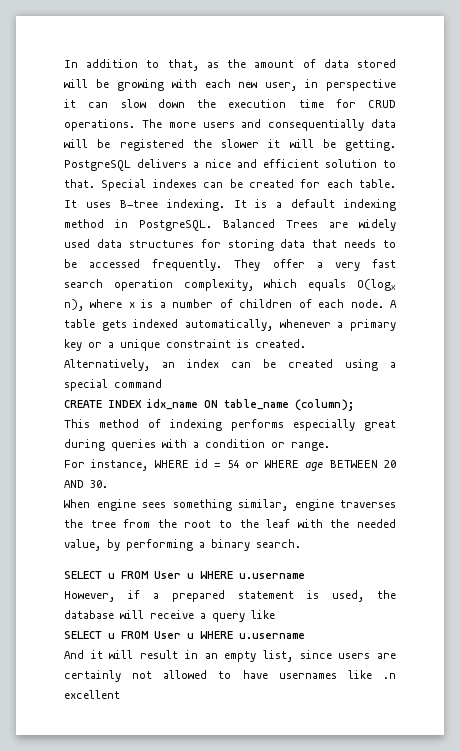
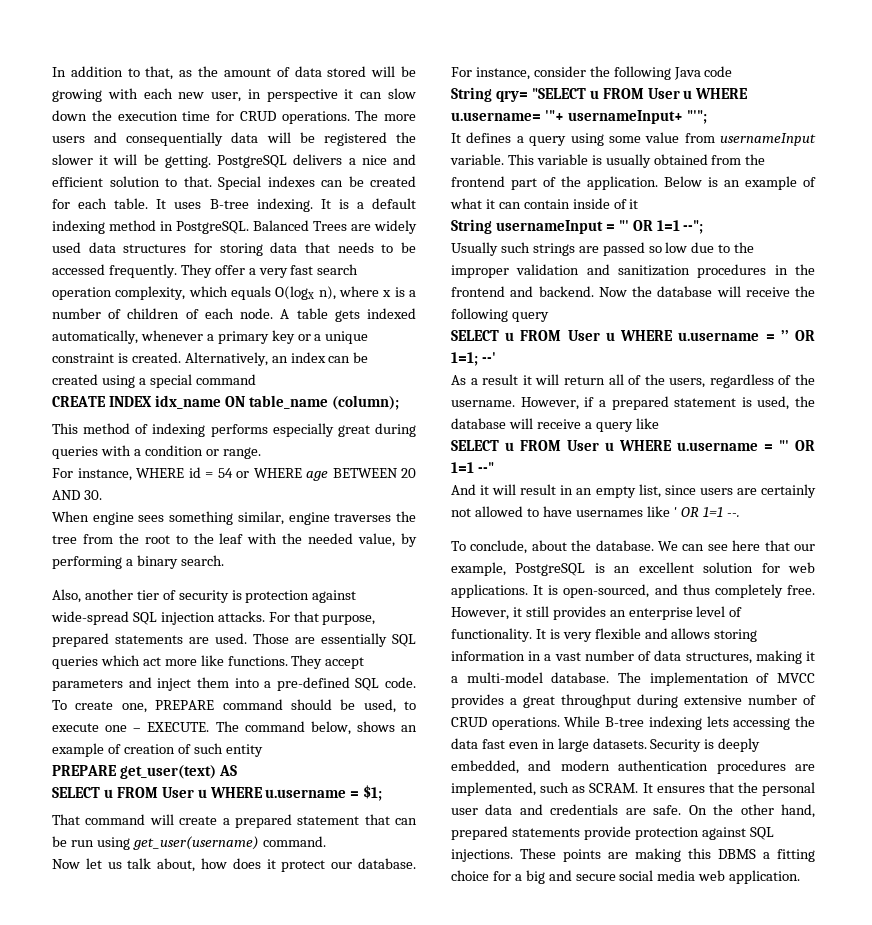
  When engine sees something similar, engine traverses the tree from the root to the leaf with the needed value, by performing a binary search.
- SELECT u FROM User u WHERE u.username
- However, if a prepared statement is used, the database will receive a query like
- SELECT u FROM User u WHERE u.username
+ Also, another tier of security is protection against wide-spread SQL injection attacks. For that purpose, prepared statements are used. Those are essentially SQL queries which act more like functions. They accept parameters and inject them into a pre-defined SQL code. To create one, PREPARE command should be used, to execute one – EXECUTE. The command below, shows an example of creation of such entity
+ PREPARE get_user(text) AS
+ SELECT u FROM User u WHERE u.username = $1;
+ That command will create a prepared statement that can be run using get_user(username) command.
+ Now let us talk about, how does it protect our database. For instance, consider the following Java code
+ String qry= "SELECT u FROM User u WHERE u.username= '"+ usernameInput+ "'";
+ It defines a query using some value from usernameInput variable. This variable is usually obtained from the frontend part of the application. Below is an example of what it can contain inside of it
+ String usernameInput = "' OR 1=1 --";
+ Usually such strings are passed so low due to the improper validation and sanitization procedures in the frontend and backend. Now the database will receive the following query
+ SELECT u FROM User u WHERE u.username = ’’ OR 1=1; --'
+ As a result it will return all of the users, regardless of the username. However, if a prepared statement is used, the database will receive a query like
+ SELECT u FROM User u WHERE u.username = "' OR 1=1 --"
- And it will result in an empty list, since users are certainly not allowed to have usernames like .n excellent
+ And it will result in an empty list, since users are certainly not allowed to have usernames like ' OR 1=1 --.
+ To conclude, about the database. We can see here that our example, PostgreSQL is an excellent solution for web applications. It is open-sourced, and thus completely free. However, it still provides an enterprise level of functionality. It is very flexible and allows storing information in a vast number of data structures, making it a multi-model database. The implementation of MVCC provides a great throughput during extensive number of CRUD operations. While B-tree indexing lets accessing the data fast even in large datasets. Security is deeply embedded, and modern authentication procedures are implemented, such as SCRAM. It ensures that the personal user data and credentials are safe. On the other hand, prepared statements provide protection against SQL injections. These points are making this DBMS a fitting choice for a big and secure social media web application.

